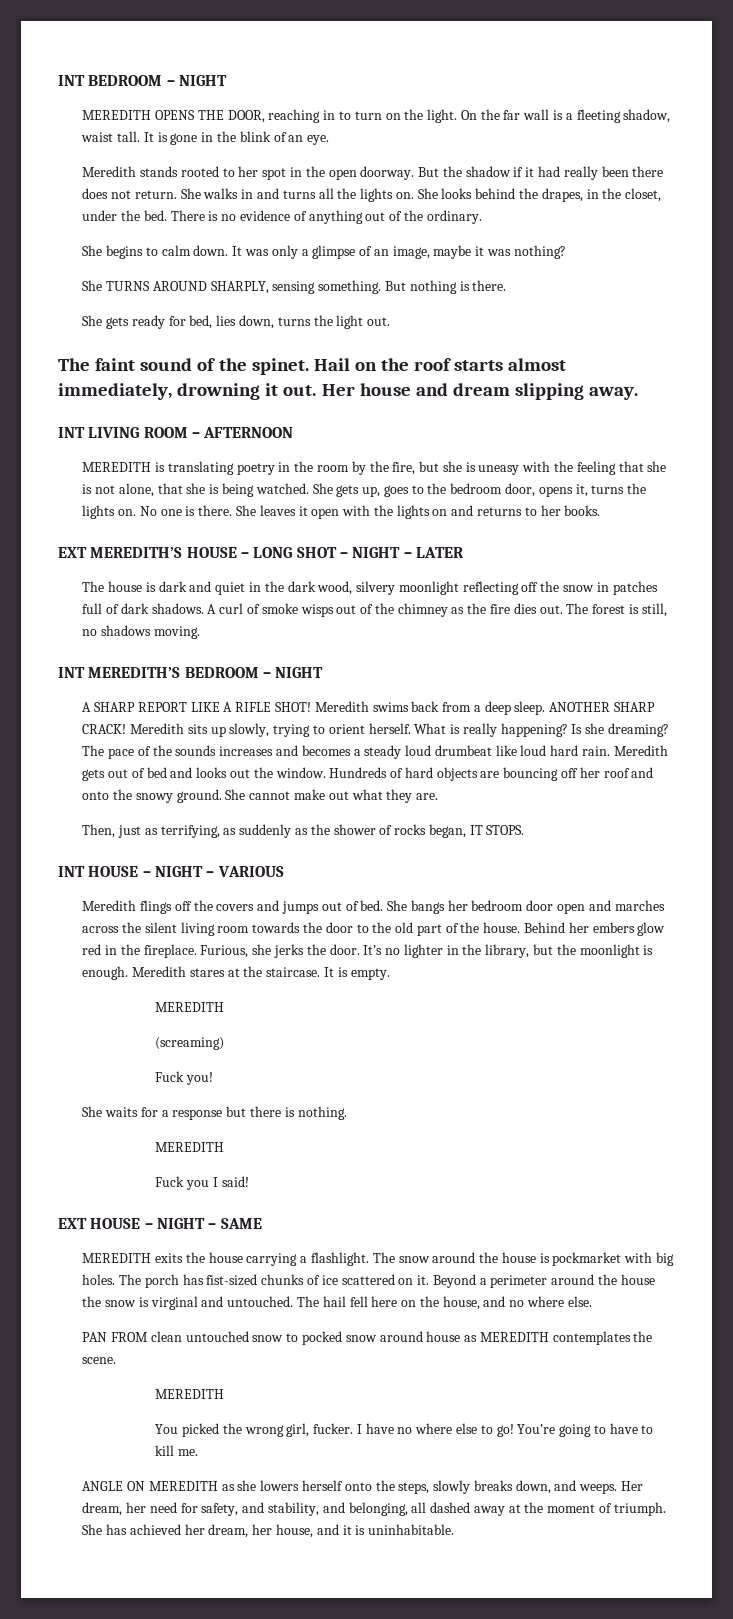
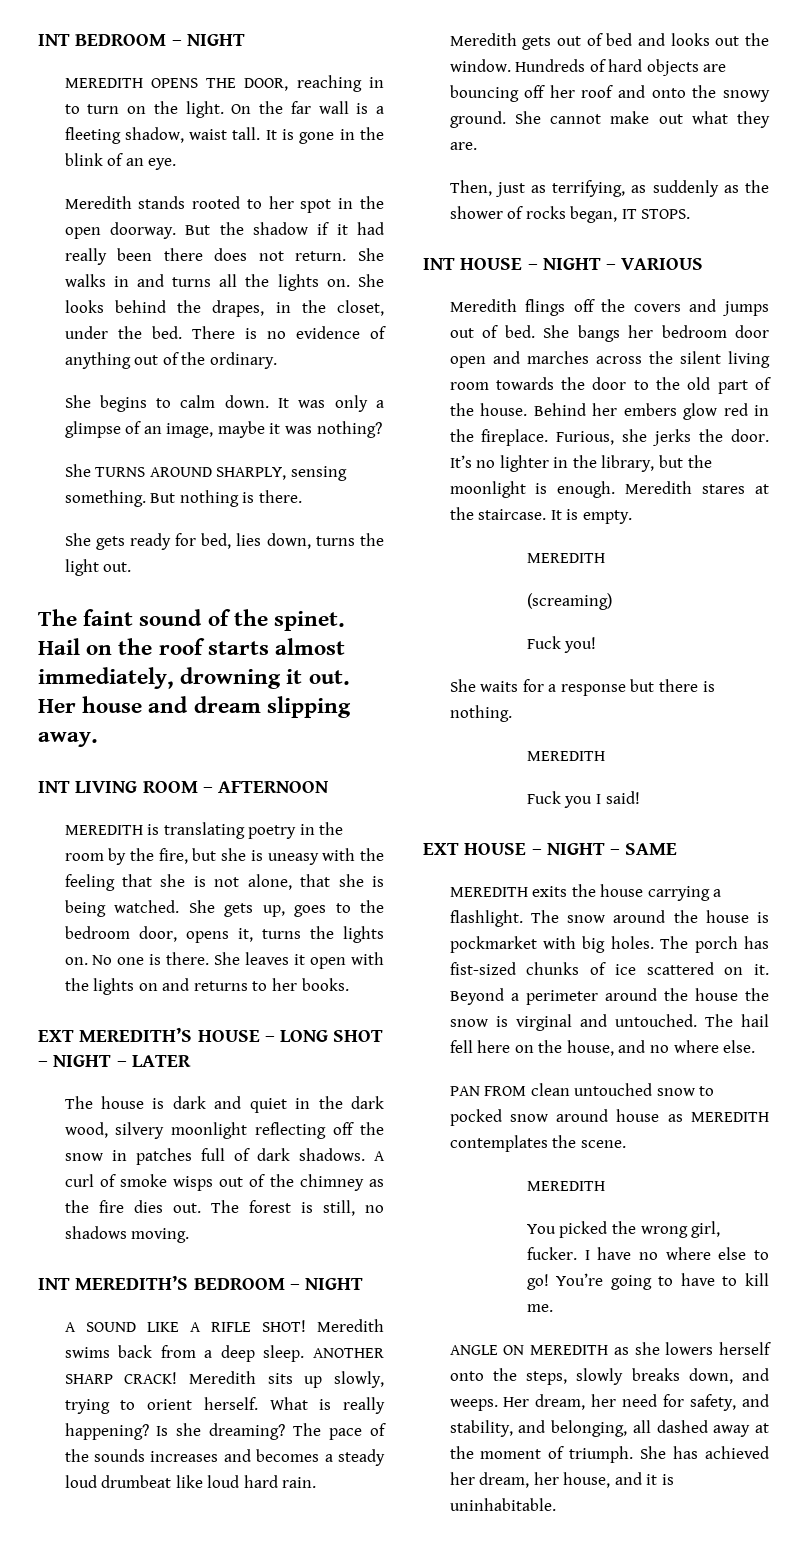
- A SHARP REPORT LIKE A RIFLE SHOT!
+ A SOUND LIKE A RIFLE SHOT!

